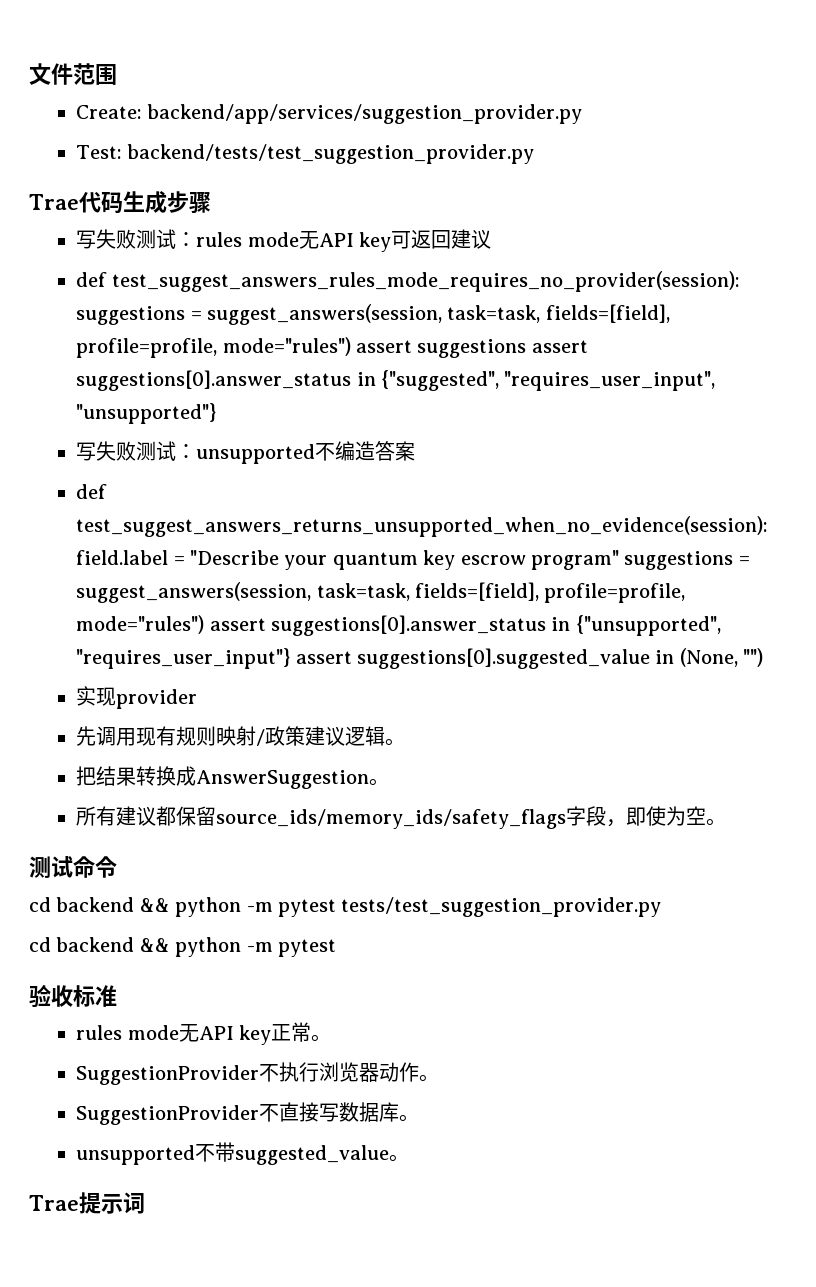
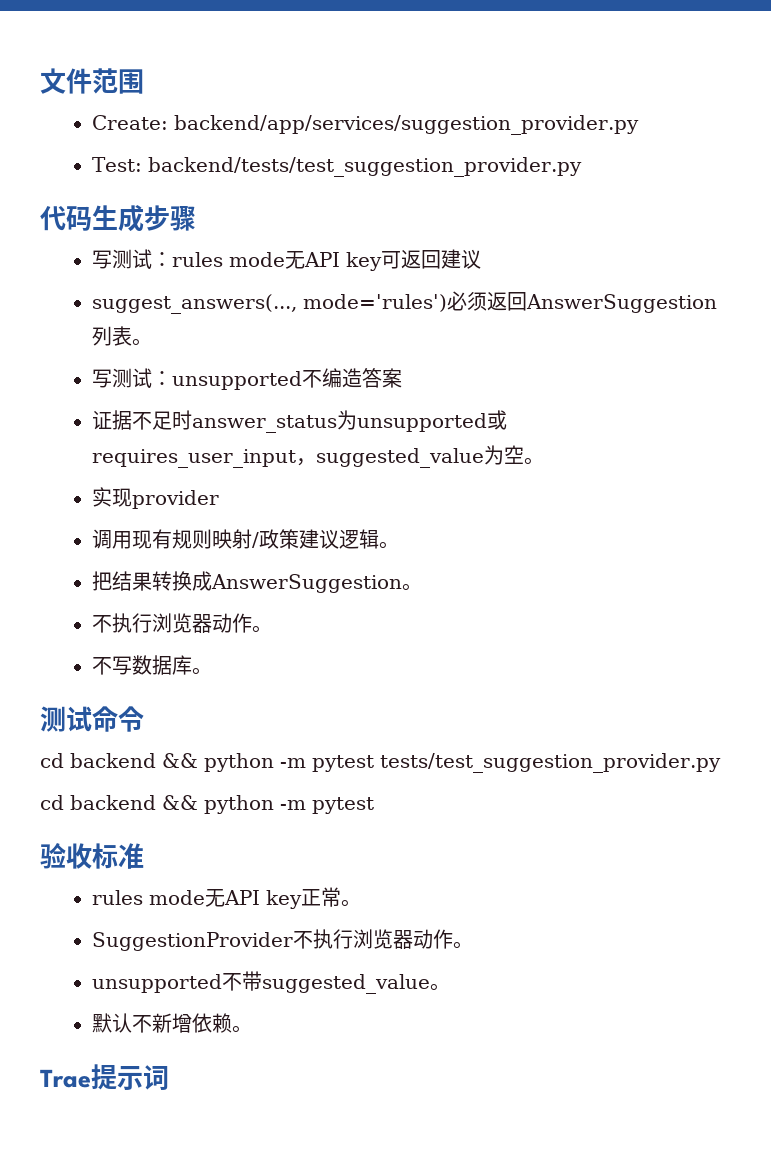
- Trae代码生成步骤
+ 代码生成步骤
- 写失败测试：rules mode无API key可返回建议
+ 写测试：rules mode无API key可返回建议
- def test_suggest_answers_rules_mode_requires_no_provider(session): suggestions = suggest_answers(session, task=task, fields=[field], profile=profile, mode="rules") assert suggestions assert suggestions[0].answer_status in {"suggested", "requires_user_input", "unsupported"}
- 写失败测试：unsupported不编造答案
+ suggest_answers(..., mode='rules')必须返回AnswerSuggestion列表。
+ 写测试：unsupported不编造答案
- def test_suggest_answers_returns_unsupported_when_no_evidence(session): field.label = "Describe your quantum key escrow program" suggestions = suggest_answers(session, task=task, fields=[field], profile=profile, mode="rules") assert suggestions[0].answer_status in {"unsupported", "requires_user_input"} assert suggestions[0].suggested_value in (None, "")
+ 证据不足时answer_status为unsupported或requires_user_input，suggested_value为空。
- 先调用现有规则映射/政策建议逻辑。
+ 调用现有规则映射/政策建议逻辑。
  把结果转换成AnswerSuggestion。
- 所有建议都保留source_ids/memory_ids/safety_flags字段，即使为空。
+ 不执行浏览器动作。
+ 不写数据库。
- SuggestionProvider不直接写数据库。
+ 默认不新增依赖。

